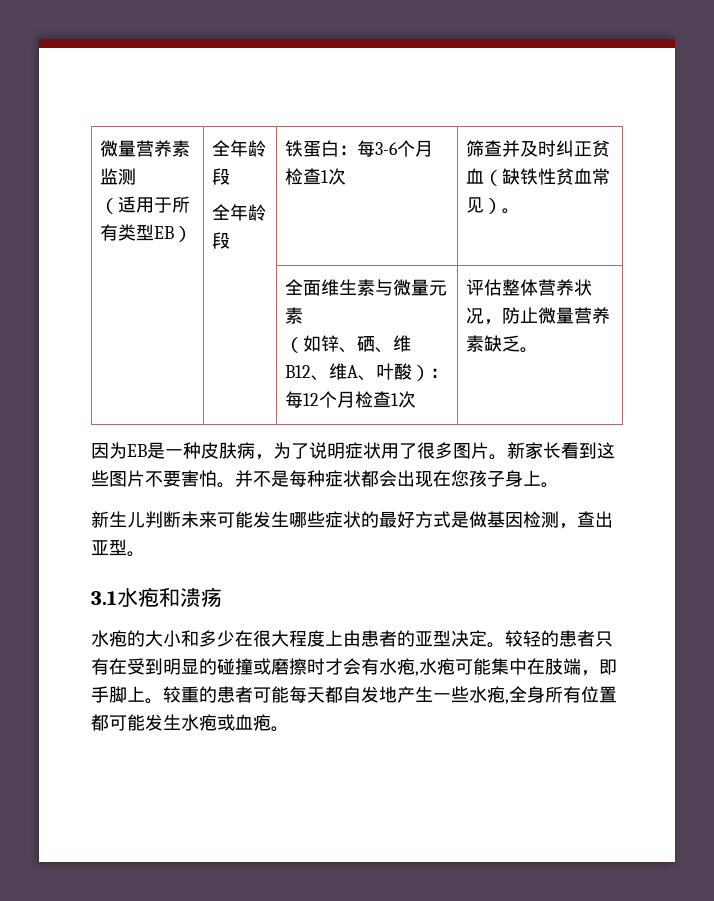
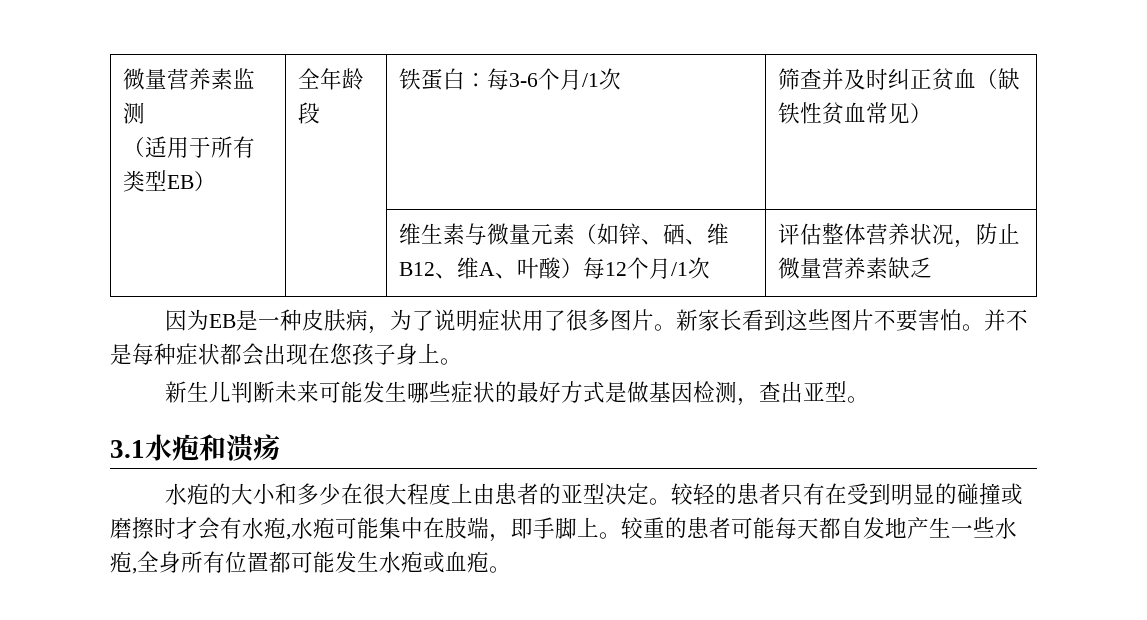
  微量营养素监测
- （适用于所有类型EB） | 全年龄段
- 全年龄段 | 铁蛋白：每3-6个月检查1次 | 筛查并及时纠正贫血（缺铁性贫血常见）。
- | | 全面维生素与微量元素
- （如锌、硒、维B12、维A、叶酸）：每12个月检查1次 | 评估整体营养状况，防止微量营养素缺乏。
+ （适用于所有类型EB） | 全年龄段 | 铁蛋白：每3-6个月/1次 | 筛查并及时纠正贫血（缺铁性贫血常见）
+ | | 维生素与微量元素（如锌、硒、维B12、维A、叶酸）每12个月/1次 | 评估整体营养状况，防止微量营养素缺乏

